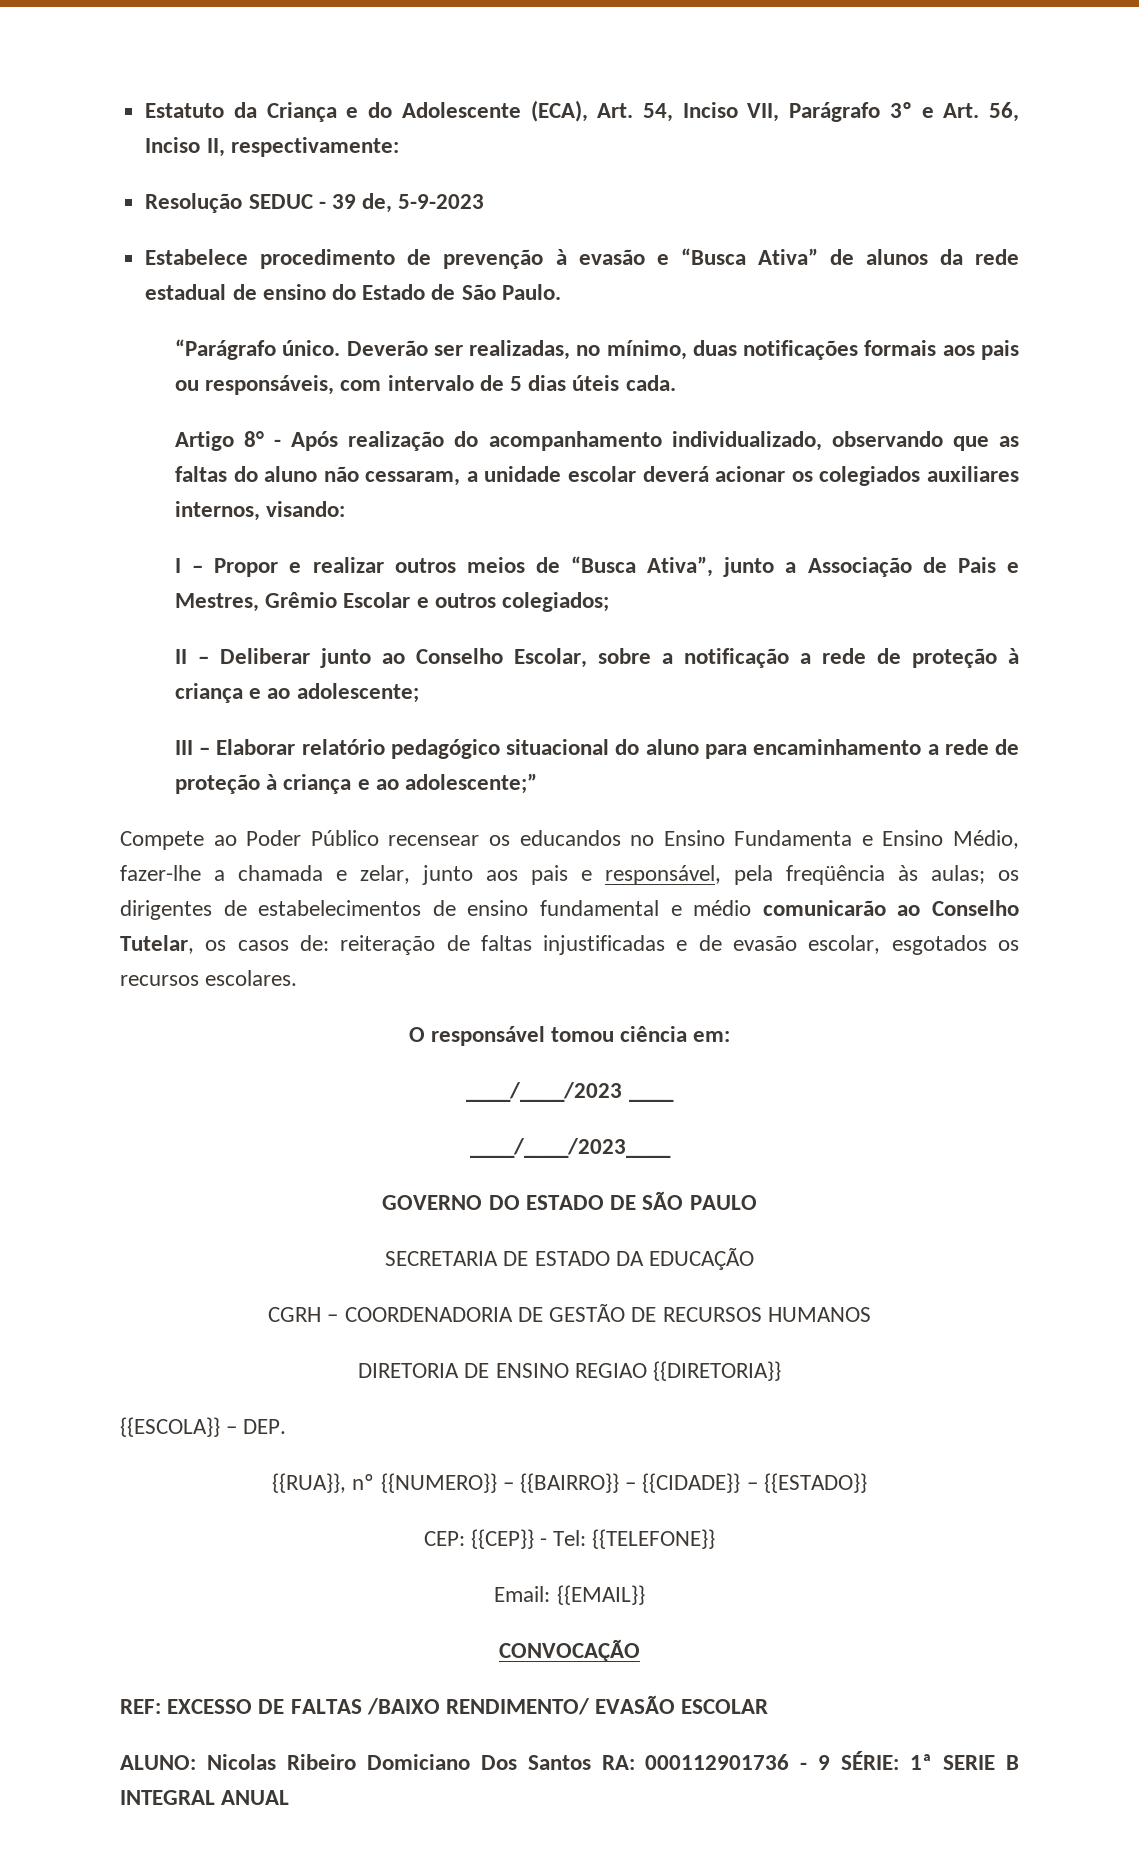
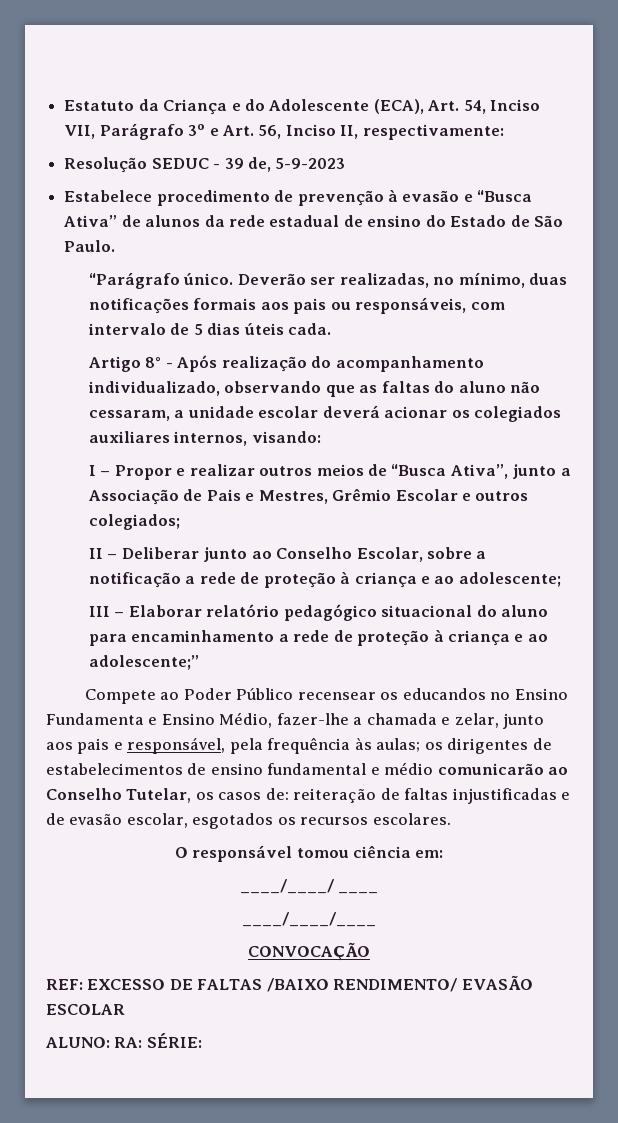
- Compete ao Poder Público recensear os educandos no Ensino Fundamenta e Ensino Médio, fazer-lhe a chamada e zelar, junto aos pais e responsável, pela freqüência às aulas; os dirigentes de estabelecimentos de ensino fundamental e médio comunicarão ao Conselho Tutelar, os casos de: reiteração de faltas injustificadas e de evasão escolar, esgotados os recursos escolares.
+ Compete ao Poder Público recensear os educandos no Ensino Fundamenta e Ensino Médio, fazer-lhe a chamada e zelar, junto aos pais e responsável, pela frequência às aulas; os dirigentes de estabelecimentos de ensino fundamental e médio comunicarão ao Conselho Tutelar, os casos de: reiteração de faltas injustificadas e de evasão escolar, esgotados os recursos escolares.
- ____/____/2023 ____
+ ____/____/ ____
- ____/____/2023____
- GOVERNO DO ESTADO DE SÃO PAULO
- SECRETARIA DE ESTADO DA EDUCAÇÃO
- CGRH – COORDENADORIA DE GESTÃO DE RECURSOS HUMANOS
- DIRETORIA DE ENSINO REGIAO {{DIRETORIA}}
- {{ESCOLA}} – DEP.
- {{RUA}}, nº {{NUMERO}} – {{BAIRRO}} – {{CIDADE}} – {{ESTADO}}
- CEP: {{CEP}} - Tel: {{TELEFONE}}
- Email: {{EMAIL}}
+ ____/____/____
- ALUNO: Nicolas Ribeiro Domiciano Dos Santos RA: 000112901736 - 9 SÉRIE: 1ª SERIE B INTEGRAL ANUAL
+ ALUNO: RA: SÉRIE:

